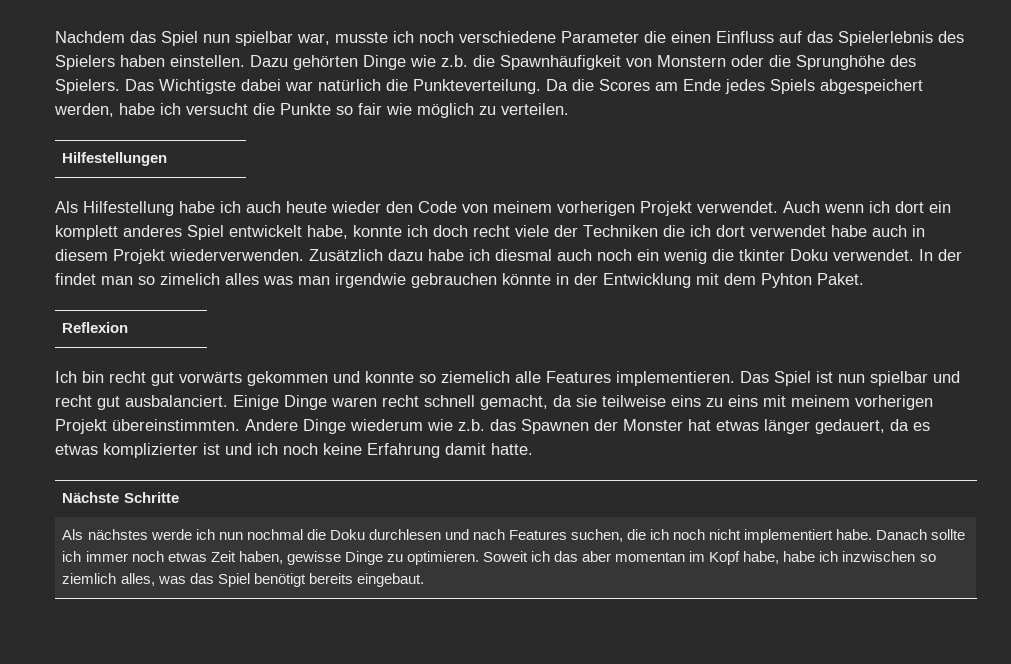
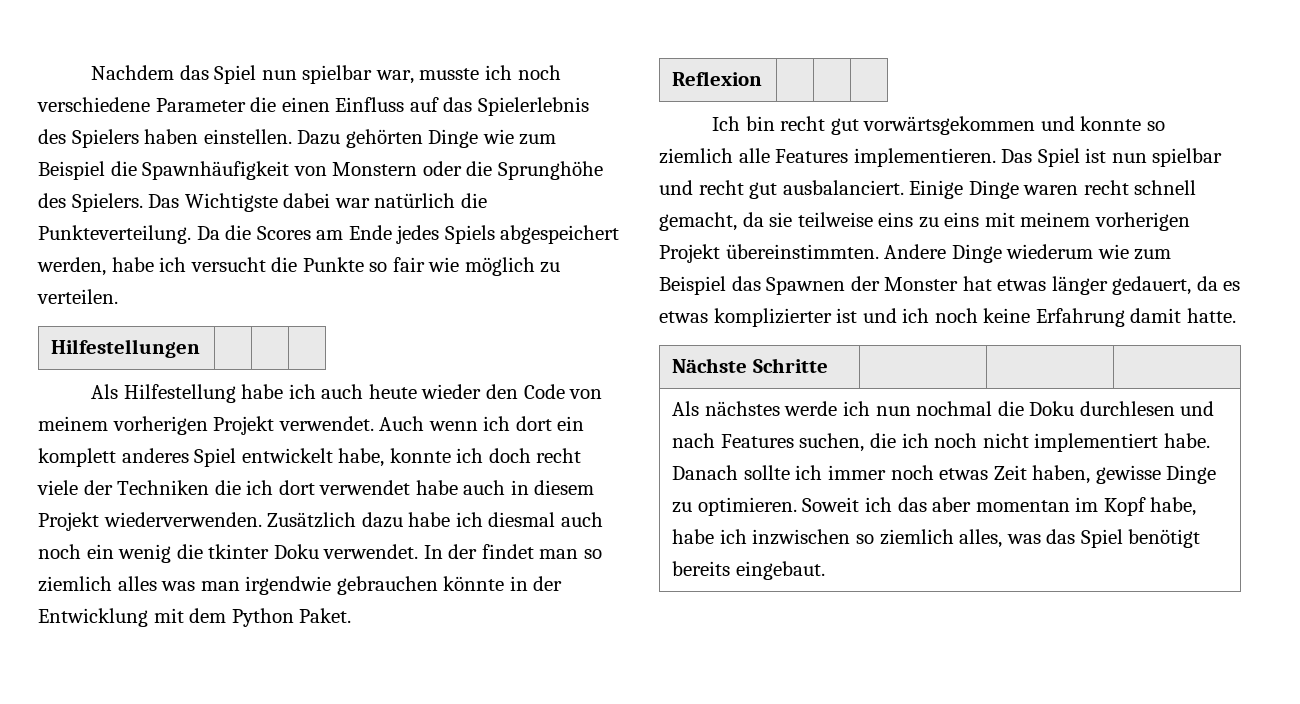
- Dazu gehörten Dinge wie z.b. die Spawnhäufigkeit von Monstern oder die Sprunghöhe des Spielers.
+ Dazu gehörten Dinge wie zum Beispiel die Spawnhäufigkeit von Monstern oder die Sprunghöhe des Spielers.
- In der findet man so zimelich alles was man irgendwie gebrauchen könnte in der Entwicklung mit dem Pyhton Paket.
+ In der findet man so ziemlich alles was man irgendwie gebrauchen könnte in der Entwicklung mit dem Python Paket.
- Ich bin recht gut vorwärts gekommen und konnte so ziemelich alle Features implementieren.
+ Ich bin recht gut vorwärtsgekommen und konnte so ziemlich alle Features implementieren.
- Andere Dinge wiederum wie z.b. das Spawnen der Monster hat etwas länger gedauert, da es etwas komplizierter ist und ich noch keine Erfahrung damit hatte.
+ Andere Dinge wiederum wie zum Beispiel das Spawnen der Monster hat etwas länger gedauert, da es etwas komplizierter ist und ich noch keine Erfahrung damit hatte.

